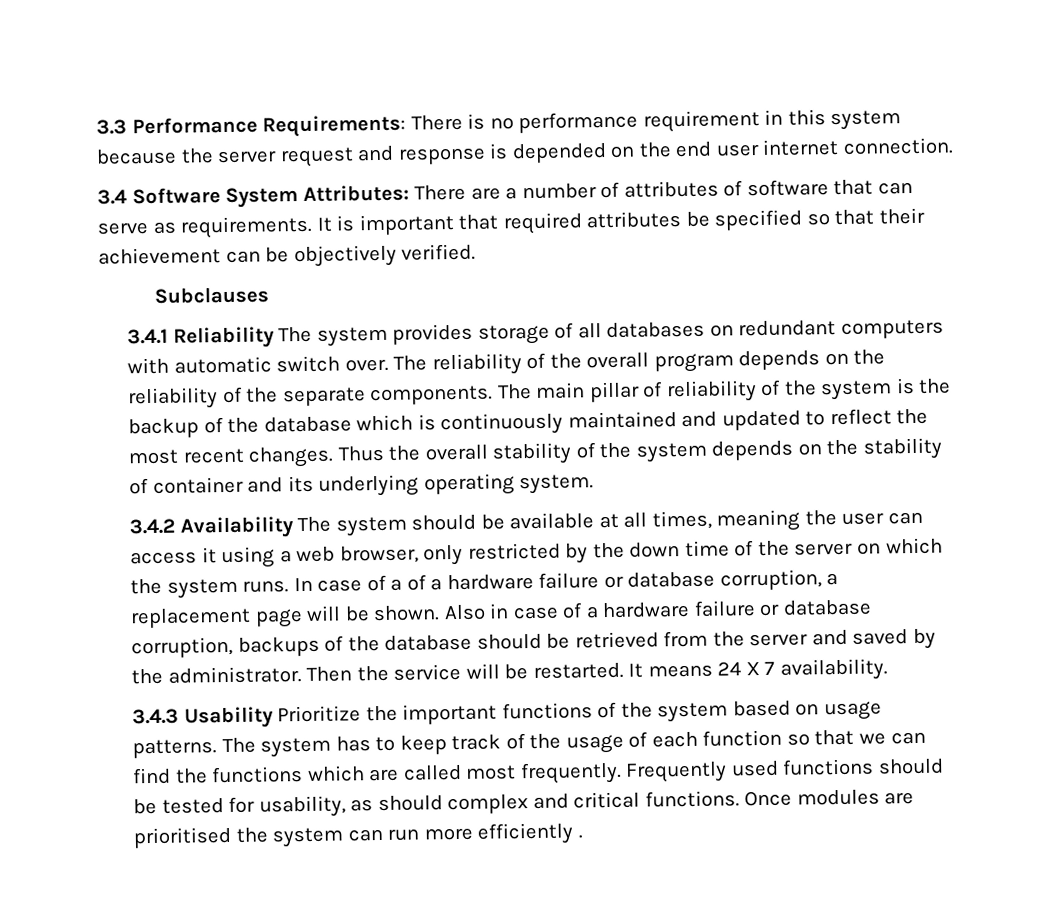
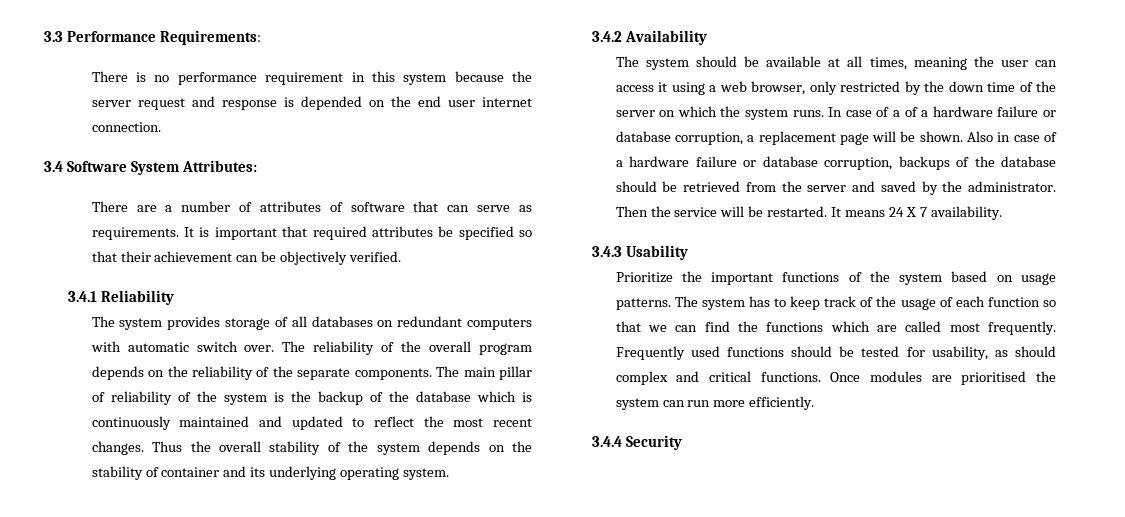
- 3.3 Performance Requirements: There is no performance requirement in this system because the server request and response is depended on the end user internet connection.
+ 3.3 Performance Requirements:
+ There is no performance requirement in this system because the server request and response is depended on the end user internet connection.
- 3.4 Software System Attributes: There are a number of attributes of software that can serve as requirements.
+ 3.4 Software System Attributes:
+ There are a number of attributes of software that can serve as requirements.
- Subclauses
- 3.4.1 Reliability The system provides storage of all databases on redundant computers with automatic switch over.
+ 3.4.1 Reliability
+ The system provides storage of all databases on redundant computers with automatic switch over.
- 3.4.2 Availability The system should be available at all times, meaning the user can access it using a web browser, only restricted by the down time of the server on which the system runs.
+ 3.4.2 Availability
+ The system should be available at all times, meaning the user can access it using a web browser, only restricted by the down time of the server on which the system runs.
- 3.4.3 Usability Prioritize the important functions of the system based on usage patterns.
+ 3.4.3 Usability
+ Prioritize the important functions of the system based on usage patterns.
- Once modules are prioritised the system can run more efficiently .
+ Once modules are prioritised the system can run more efficiently.
+ 3.4.4 Security

